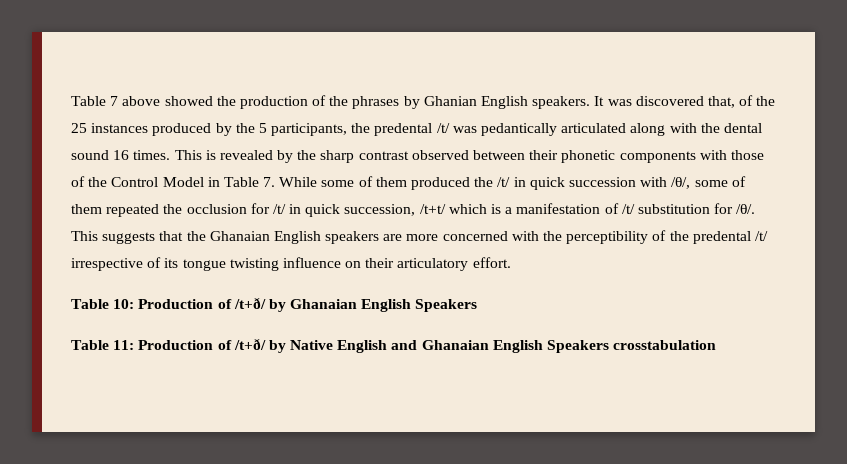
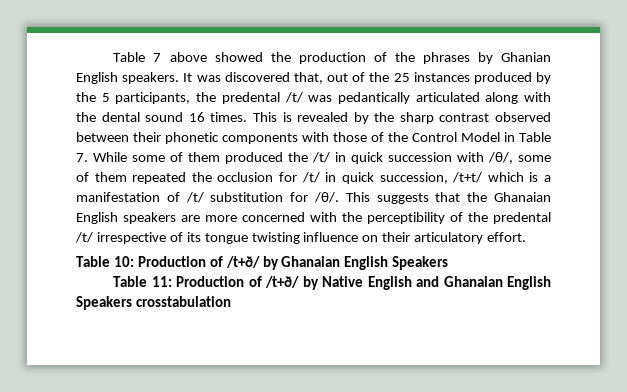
- It was discovered that, of the 25 instances produced by the 5 participants, the predental /t/ was pedantically articulated along with the dental sound 16 times.
+ It was discovered that, out of the 25 instances produced by the 5 participants, the predental /t/ was pedantically articulated along with the dental sound 16 times.

